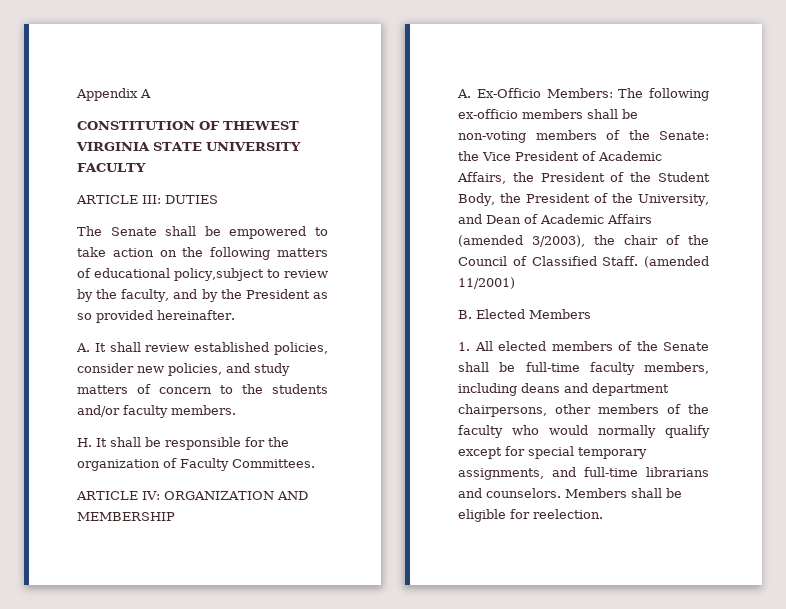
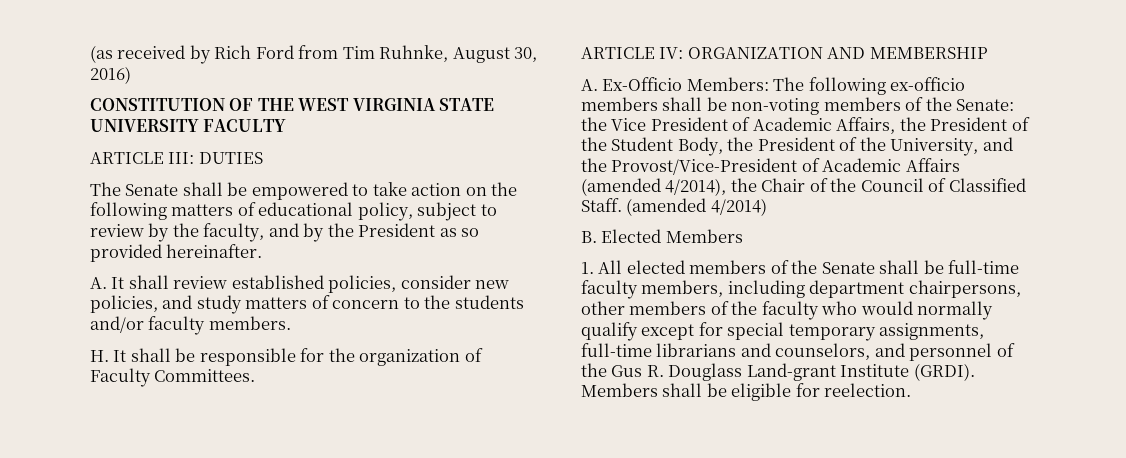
- Appendix A
+ (as received by Rich Ford from Tim Ruhnke, August 30, 2016)
- CONSTITUTION OF THEWEST VIRGINIA STATE UNIVERSITY FACULTY
+ CONSTITUTION OF THE WEST VIRGINIA STATE UNIVERSITY FACULTY
- The Senate shall be empowered to take action on the following matters of educational policy,subject to review by the faculty, and by the President as so provided hereinafter.
+ The Senate shall be empowered to take action on the following matters of educational policy, subject to review by the faculty, and by the President as so provided hereinafter.
- A. Ex-Officio Members: The following ex-officio members shall be non-voting members of the Senate: the Vice President of Academic Affairs, the President of the Student Body, the President of the University, and Dean of Academic Affairs (amended 3/2003), the chair of the Council of Classified Staff.
+ A. Ex-Officio Members: The following ex-officio members shall be non-voting members of the Senate: the Vice President of Academic Affairs, the President of the Student Body, the President of the University, and the Provost/Vice-President of Academic Affairs (amended 4/2014), the Chair of the Council of Classified Staff.
- (amended 11/2001)
+ (amended 4/2014)
- 1. All elected members of the Senate shall be full-time faculty members, including deans and department chairpersons, other members of the faculty who would normally qualify except for special temporary assignments, and full-time librarians and counselors.
+ 1. All elected members of the Senate shall be full-time faculty members, including department chairpersons, other members of the faculty who would normally qualify except for special temporary assignments, full-time librarians and counselors, and personnel of the Gus R. Douglass Land-grant Institute (GRDI).

